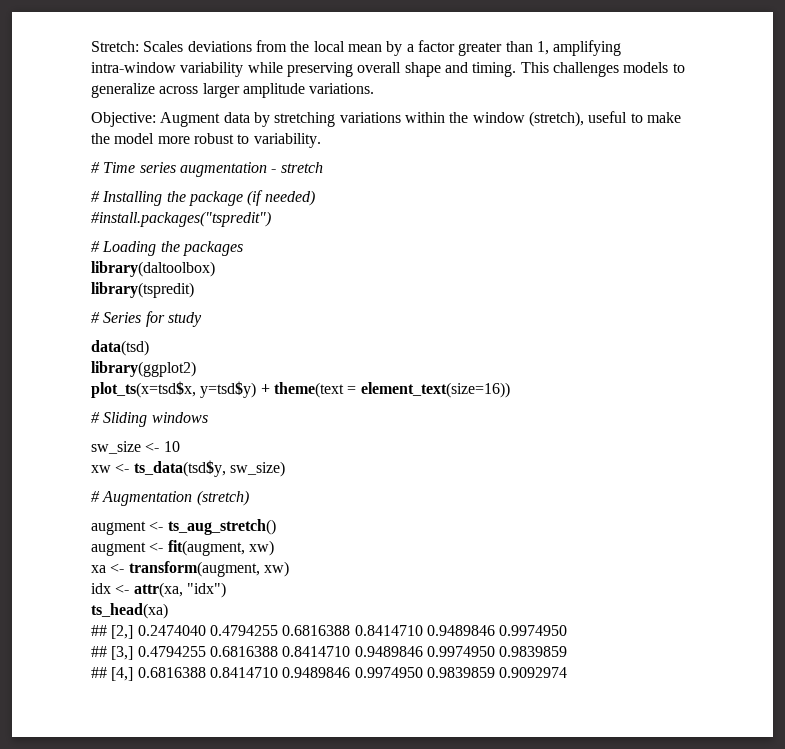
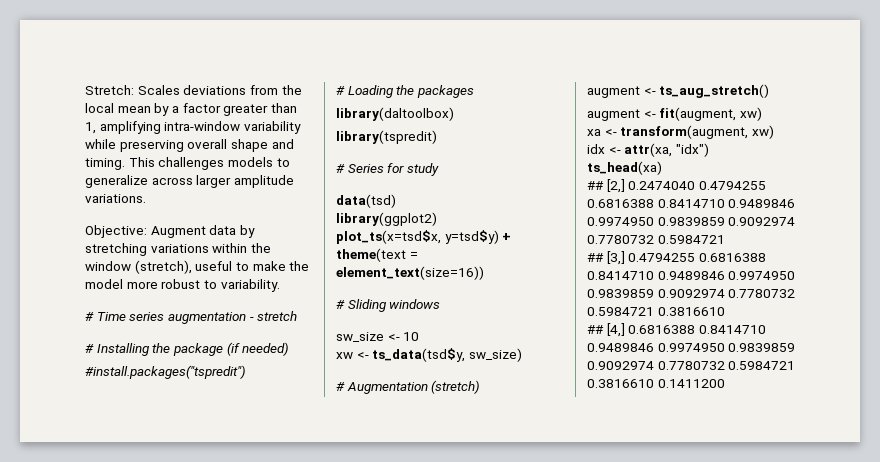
- ## [2,] 0.2474040 0.4794255 0.6816388 0.8414710 0.9489846 0.9974950
+ ## [2,] 0.2474040 0.4794255 0.6816388 0.8414710 0.9489846 0.9974950 0.9839859 0.9092974 0.7780732 0.5984721
- ## [3,] 0.4794255 0.6816388 0.8414710 0.9489846 0.9974950 0.9839859
+ ## [3,] 0.4794255 0.6816388 0.8414710 0.9489846 0.9974950 0.9839859 0.9092974 0.7780732 0.5984721 0.3816610
- ## [4,] 0.6816388 0.8414710 0.9489846 0.9974950 0.9839859 0.9092974
+ ## [4,] 0.6816388 0.8414710 0.9489846 0.9974950 0.9839859 0.9092974 0.7780732 0.5984721 0.3816610 0.1411200

